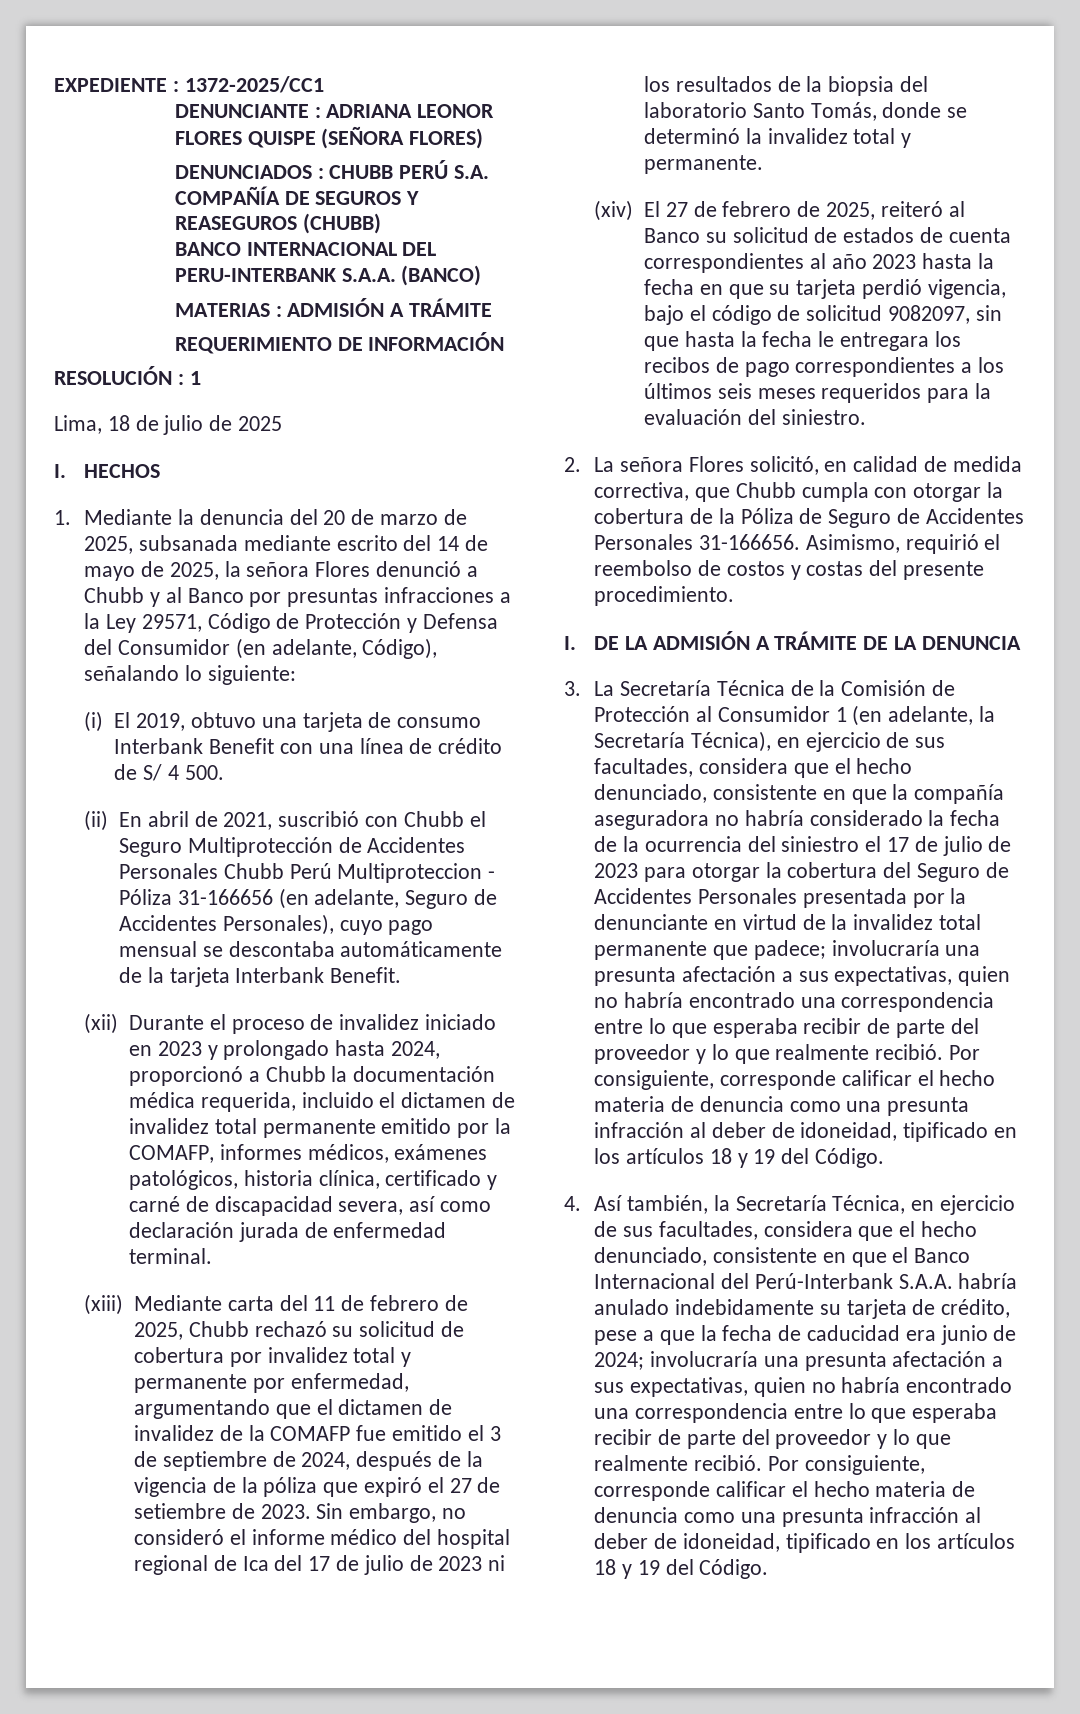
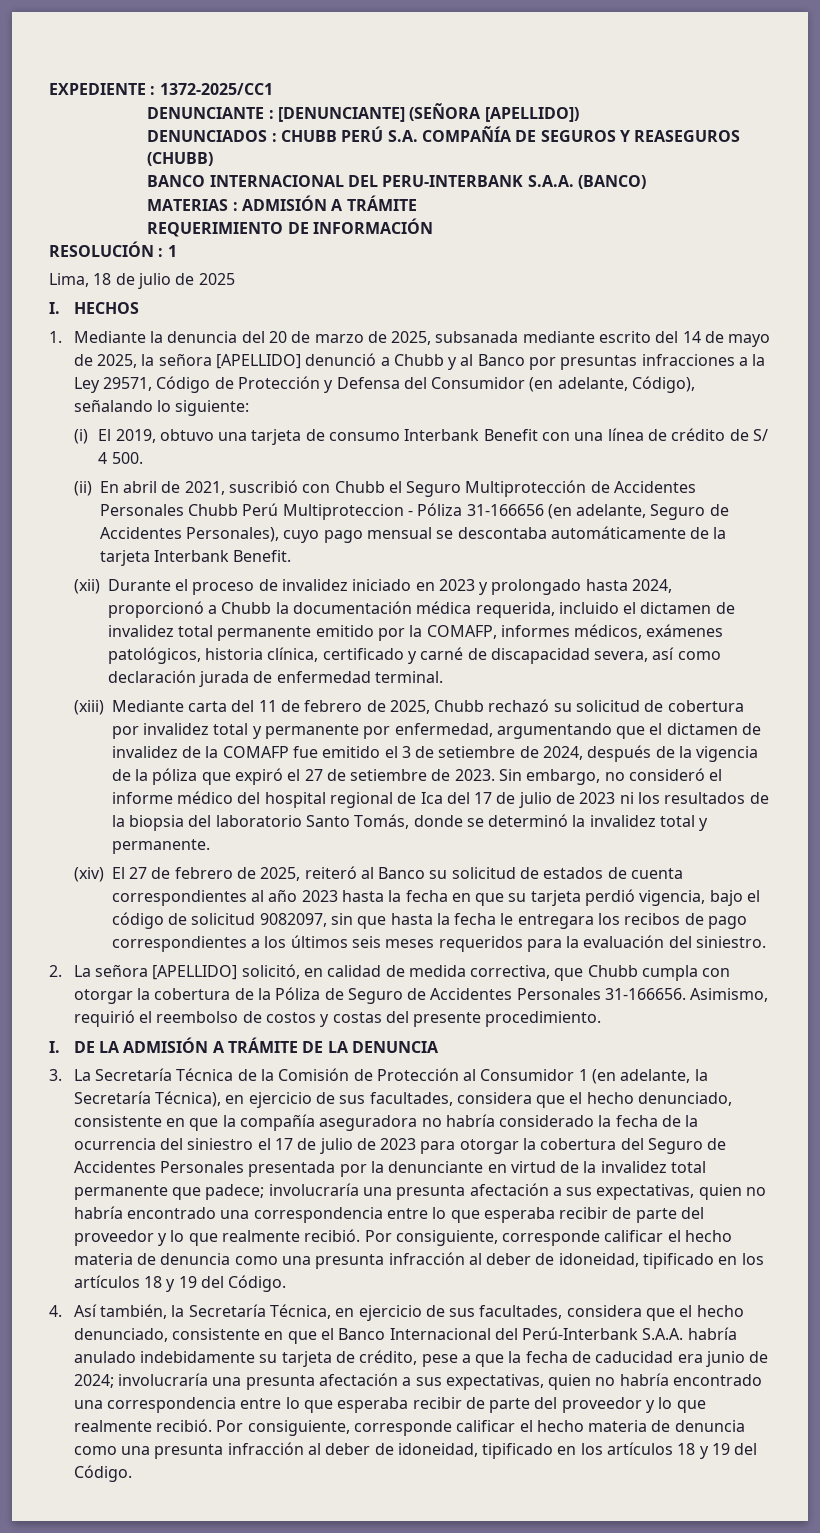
- DENUNCIANTE : ADRIANA LEONOR FLORES QUISPE (SEÑORA FLORES)
+ DENUNCIANTE : [DENUNCIANTE] (SEÑORA [APELLIDO])
- 1. Mediante la denuncia del 20 de marzo de 2025, subsanada mediante escrito del 14 de mayo de 2025, la señora Flores denunció a Chubb y al Banco por presuntas infracciones a la Ley 29571, Código de Protección y Defensa del Consumidor (en adelante, Código), señalando lo siguiente:
+ 1. Mediante la denuncia del 20 de marzo de 2025, subsanada mediante escrito del 14 de mayo de 2025, la señora [APELLIDO] denunció a Chubb y al Banco por presuntas infracciones a la Ley 29571, Código de Protección y Defensa del Consumidor (en adelante, Código), señalando lo siguiente:
- (xiii) Mediante carta del 11 de febrero de 2025, Chubb rechazó su solicitud de cobertura por invalidez total y permanente por enfermedad, argumentando que el dictamen de invalidez de la COMAFP fue emitido el 3 de septiembre de 2024, después de la vigencia de la póliza que expiró el 27 de setiembre de 2023.
+ (xiii) Mediante carta del 11 de febrero de 2025, Chubb rechazó su solicitud de cobertura por invalidez total y permanente por enfermedad, argumentando que el dictamen de invalidez de la COMAFP fue emitido el 3 de setiembre de 2024, después de la vigencia de la póliza que expiró el 27 de setiembre de 2023.
- 2. La señora Flores solicitó, en calidad de medida correctiva, que Chubb cumpla con otorgar la cobertura de la Póliza de Seguro de Accidentes Personales 31-166656.
+ 2. La señora [APELLIDO] solicitó, en calidad de medida correctiva, que Chubb cumpla con otorgar la cobertura de la Póliza de Seguro de Accidentes Personales 31-166656.

